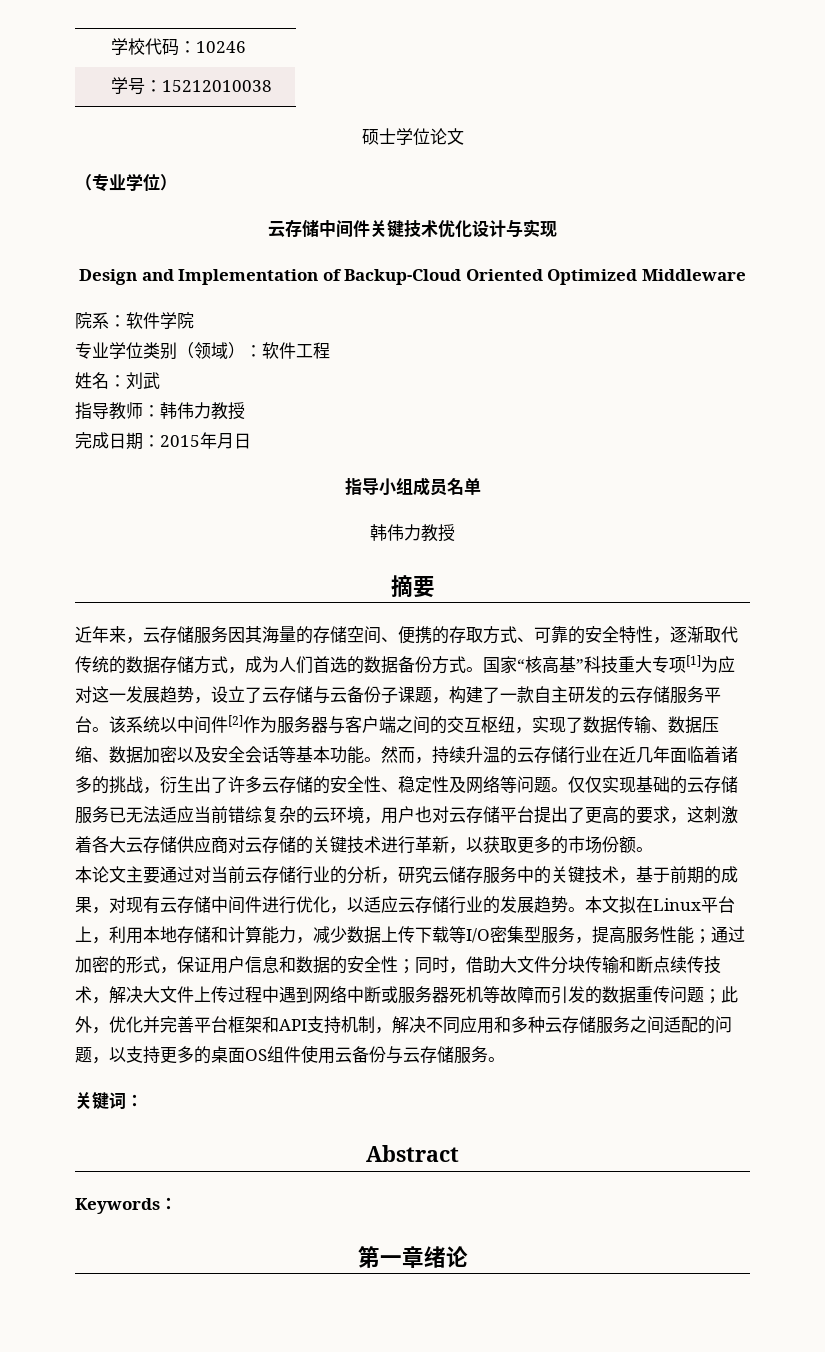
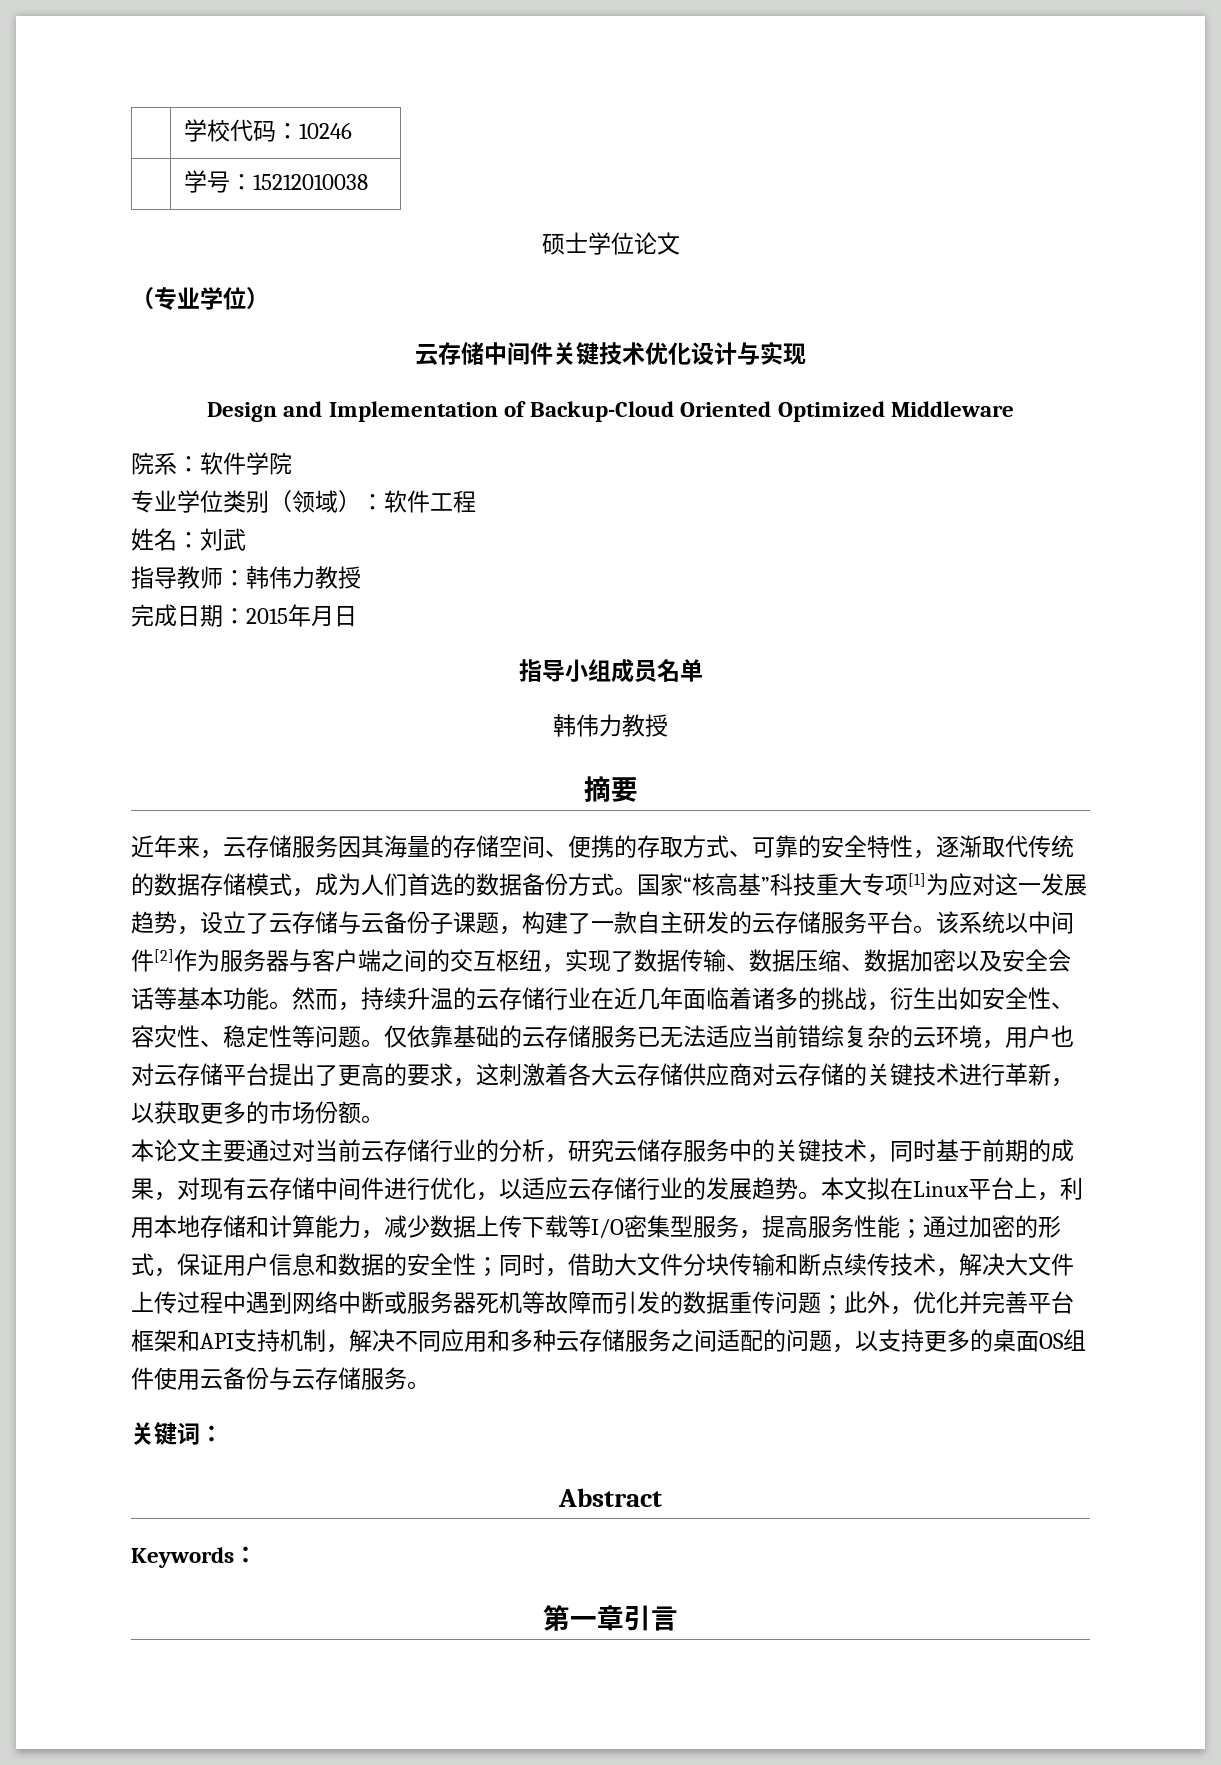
- 近年来，云存储服务因其海量的存储空间、便携的存取方式、可靠的安全特性，逐渐取代传统的数据存储方式，成为人们首选的数据备份方式。
+ 近年来，云存储服务因其海量的存储空间、便携的存取方式、可靠的安全特性，逐渐取代传统的数据存储模式，成为人们首选的数据备份方式。
- 然而，持续升温的云存储行业在近几年面临着诸多的挑战，衍生出了许多云存储的安全性、稳定性及网络等问题。
+ 然而，持续升温的云存储行业在近几年面临着诸多的挑战，衍生出如安全性、容灾性、稳定性等问题。
- 仅仅实现基础的云存储服务已无法适应当前错综复杂的云环境，用户也对云存储平台提出了更高的要求，这刺激着各大云存储供应商对云存储的关键技术进行革新，以获取更多的市场份额。
+ 仅依靠基础的云存储服务已无法适应当前错综复杂的云环境，用户也对云存储平台提出了更高的要求，这刺激着各大云存储供应商对云存储的关键技术进行革新，以获取更多的市场份额。
- 本论文主要通过对当前云存储行业的分析，研究云储存服务中的关键技术，基于前期的成果，对现有云存储中间件进行优化，以适应云存储行业的发展趋势。
+ 本论文主要通过对当前云存储行业的分析，研究云储存服务中的关键技术，同时基于前期的成果，对现有云存储中间件进行优化，以适应云存储行业的发展趋势。
- 第一章绪论
+ 第一章引言

